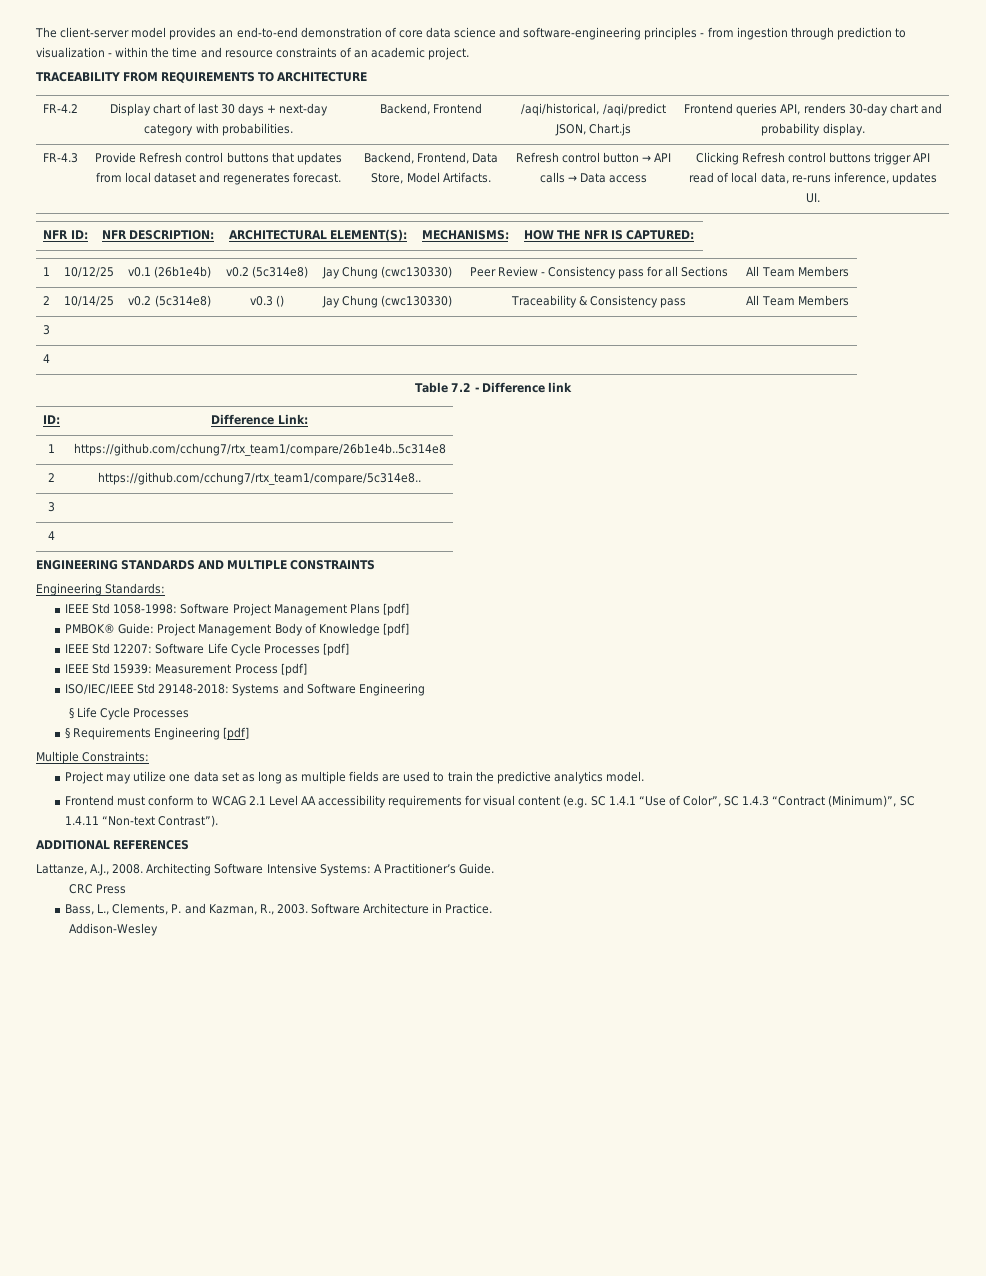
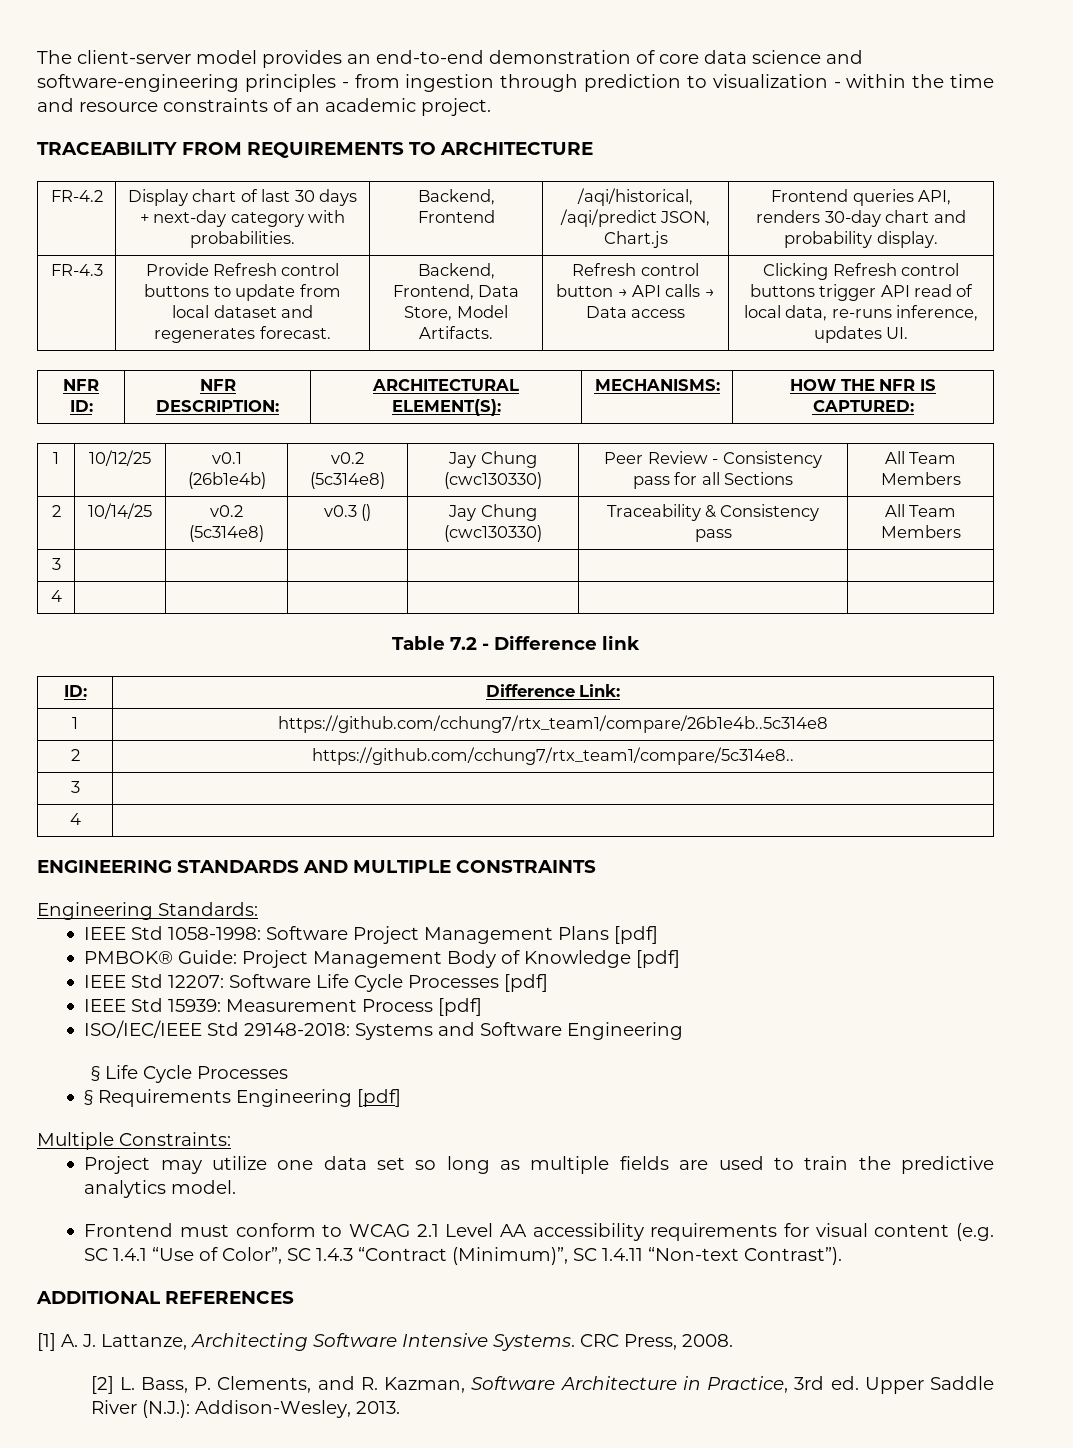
- Provide Refresh control buttons that updates from local dataset and regenerates forecast.
+ Provide Refresh control buttons to update from local dataset and regenerates forecast.
- Project may utilize one data set as long as multiple fields are used to train the predictive analytics model.
+ Project may utilize one data set so long as multiple fields are used to train the predictive analytics model.
- Lattanze, A.J., 2008. Architecting Software Intensive Systems: A Practitioner’s Guide.
- CRC Press
- Bass, L., Clements, P. and Kazman, R., 2003. Software Architecture in Practice.
- Addison-Wesley
+ [1] A. J. Lattanze, Architecting Software Intensive Systems. CRC Press, 2008.
+ [2] L. Bass, P. Clements, and R. Kazman, Software Architecture in Practice, 3rd ed. Upper Saddle River (N.J.): Addison-Wesley, 2013.

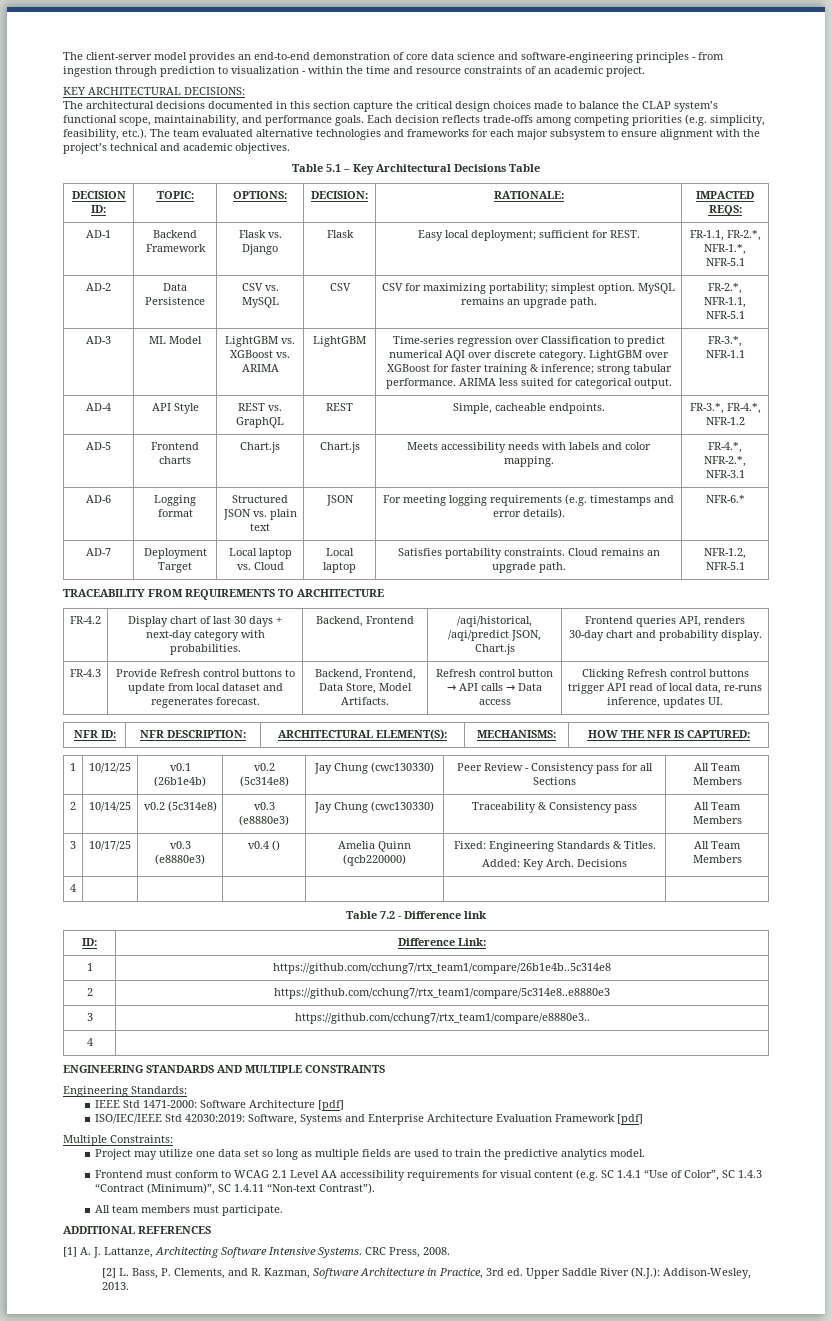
+ KEY ARCHITECTURAL DECISIONS:
+ The architectural decisions documented in this section capture the critical design choices made to balance the CLAP system’s functional scope, maintainability, and performance goals. Each decision reflects trade-offs among competing priorities (e.g. simplicity, feasibility, etc.). The team evaluated alternative technologies and frameworks for each major subsystem to ensure alignment with the project’s technical and academic objectives.
+ Table 5.1 – Key Architectural Decisions Table
+ DECISION ID: | TOPIC: | OPTIONS: | DECISION: | RATIONALE: | IMPACTED REQS:
+ AD-1 | Backend Framework | Flask vs. Django | Flask | Easy local deployment; sufficient for REST. | FR-1.1, FR-2.*, NFR-1.*, NFR-5.1
+ AD-2 | Data Persistence | CSV vs. MySQL | CSV | CSV for maximizing portability; simplest option. MySQL remains an upgrade path. | FR-2.*, NFR-1.1, NFR-5.1
+ AD-3 | ML Model | LightGBM vs. XGBoost vs. ARIMA | LightGBM | Time-series regression over Classification to predict numerical AQI over discrete category. LightGBM over XGBoost for faster training & inference; strong tabular performance. ARIMA less suited for categorical output. | FR-3.*, NFR-1.1
+ AD-4 | API Style | REST vs. GraphQL | REST | Simple, cacheable endpoints. | FR-3.*, FR-4.*, NFR-1.2
+ AD-5 | Frontend charts | Chart.js | Chart.js | Meets accessibility needs with labels and color mapping. | FR-4.*, NFR-2.*, NFR-3.1
+ AD-6 | Logging format | Structured JSON vs. plain text | JSON | For meeting logging requirements (e.g. timestamps and error details). | NFR-6.*
+ AD-7 | Deployment Target | Local laptop vs. Cloud | Local laptop | Satisfies portability constraints. Cloud remains an upgrade path. | NFR-1.2, NFR-5.1
- 2 | 10/14/25 | v0.2 (5c314e8) | v0.3 () | Jay Chung (cwc130330) | Traceability & Consistency pass | All Team Members
+ 2 | 10/14/25 | v0.2 (5c314e8) | v0.3 (e8880e3) | Jay Chung (cwc130330) | Traceability & Consistency pass | All Team Members
- 3 | | | | | |
+ 3 | 10/17/25 | v0.3 (e8880e3) | v0.4 () | Amelia Quinn (qcb220000) | Fixed: Engineering Standards & Titles.
+ Added: Key Arch. Decisions | All Team Members
- 2 | https://github.com/cchung7/rtx_team1/compare/5c314e8..
- 3 |
+ 2 | https://github.com/cchung7/rtx_team1/compare/5c314e8..e8880e3
+ 3 | https://github.com/cchung7/rtx_team1/compare/e8880e3..
- IEEE Std 1058-1998: Software Project Management Plans [pdf]
- PMBOK® Guide: Project Management Body of Knowledge [pdf]
- IEEE Std 12207: Software Life Cycle Processes [pdf]
- IEEE Std 15939: Measurement Process [pdf]
- ISO/IEC/IEEE Std 29148-2018: Systems and Software Engineering
- § Life Cycle Processes
- § Requirements Engineering [pdf]
+ IEEE Std 1471-2000: Software Architecture [pdf]
+ ISO/IEC/IEEE Std 42030:2019: Software, Systems and Enterprise Architecture Evaluation Framework [pdf]
+ All team members must participate.

